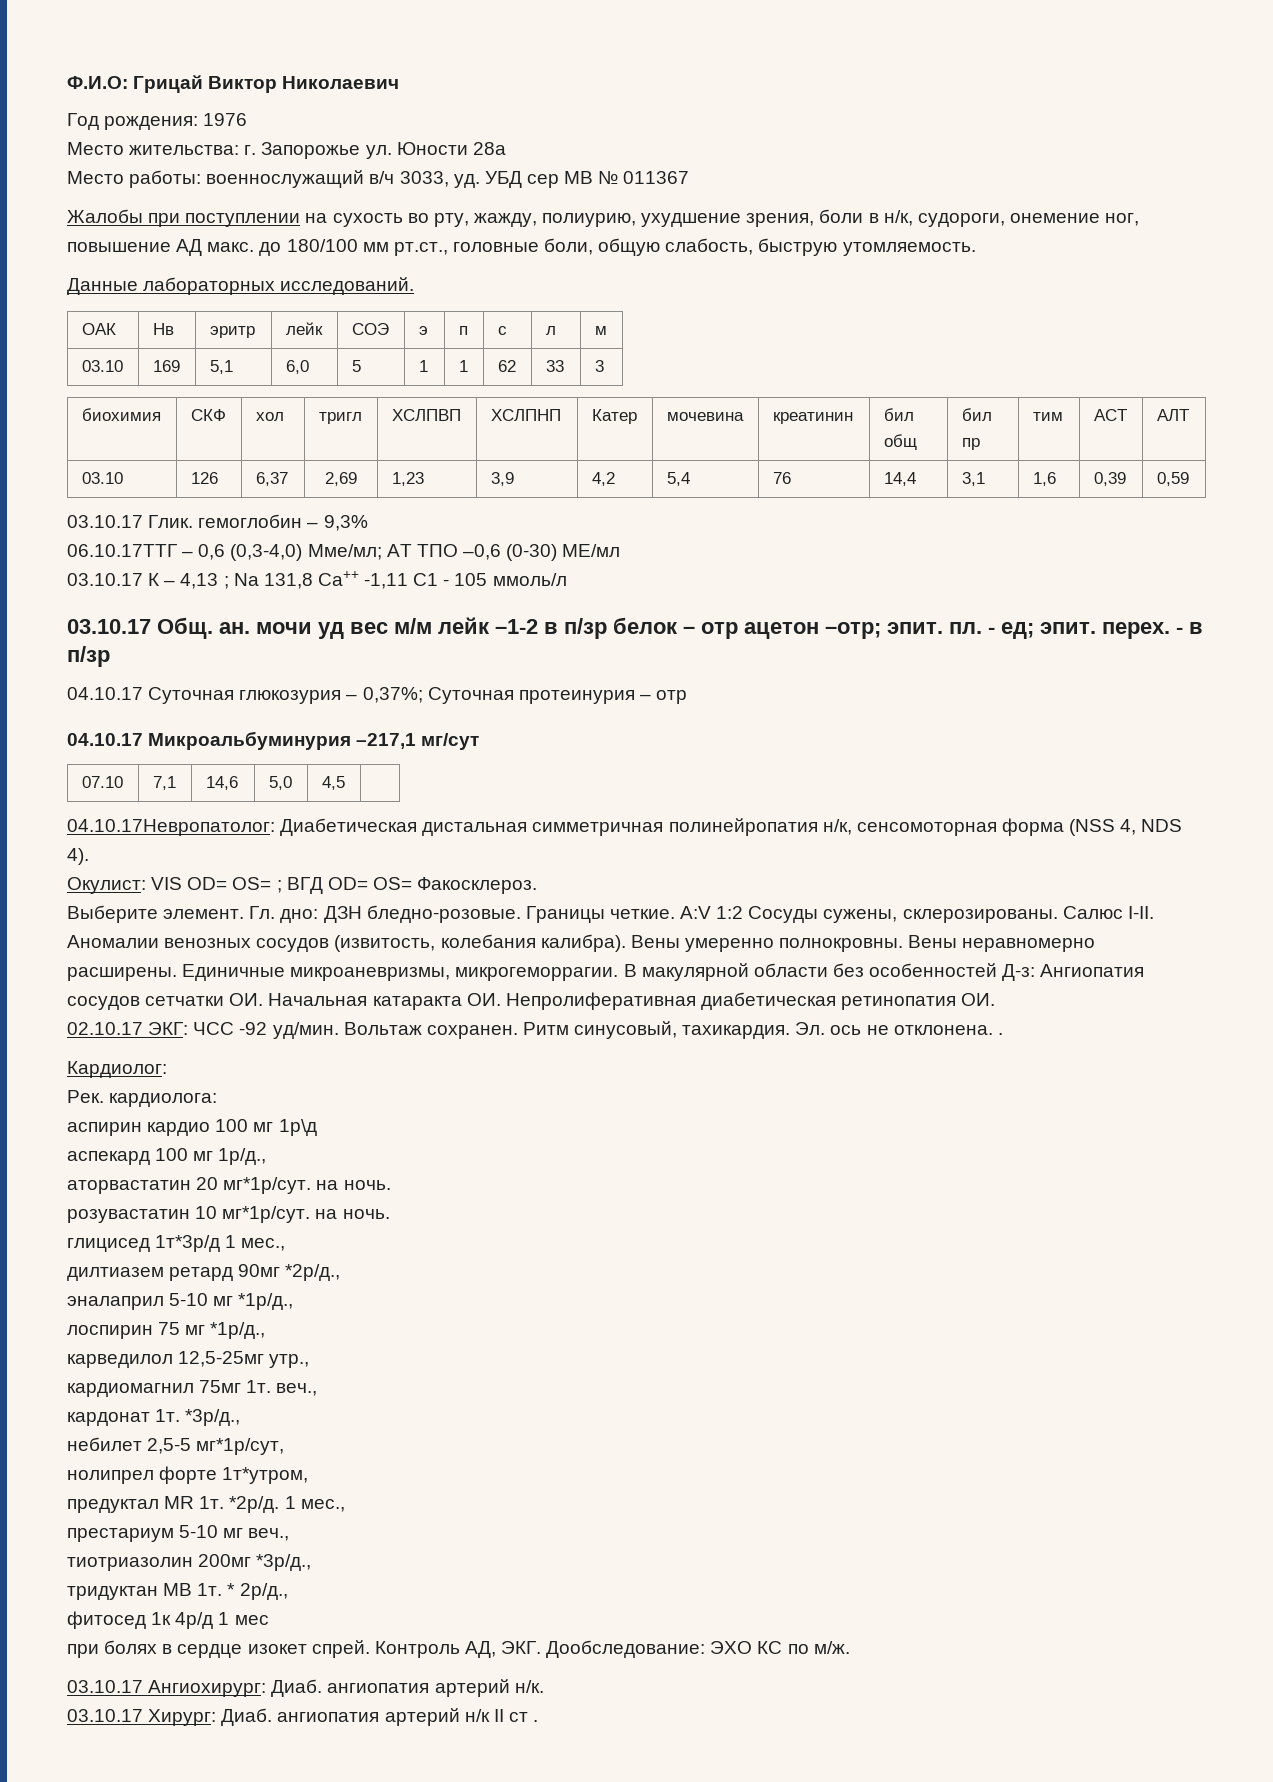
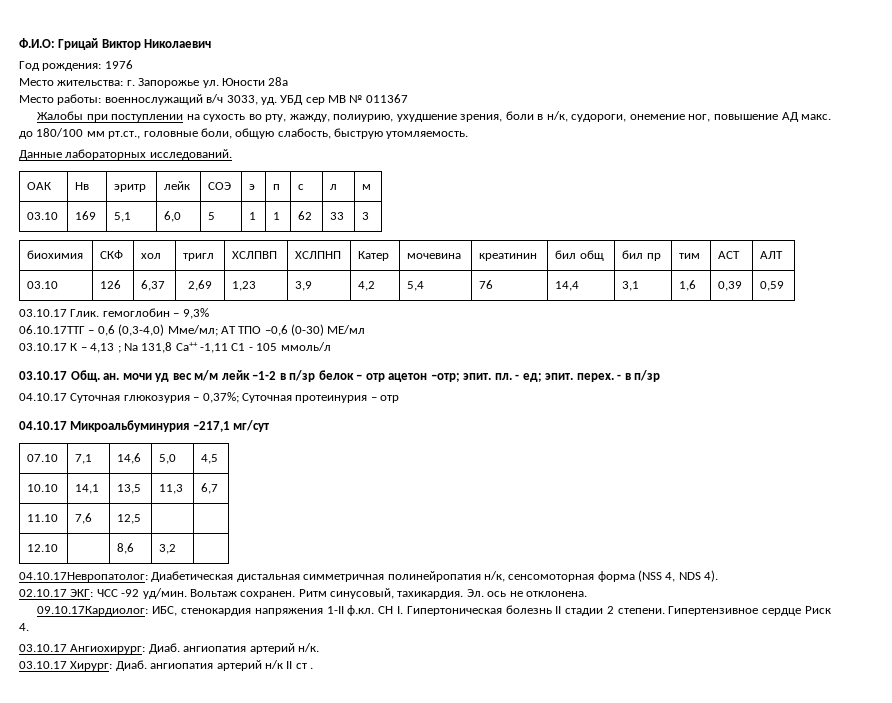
- 07.10 | 7,1 | 14,6 | 5,0 | 4,5 |
+ 07.10 | 7,1 | 14,6 | 5,0 | 4,5
+ 10.10 | 14,1 | 13,5 | 11,3 | 6,7
+ 11.10 | 7,6 | 12,5 | |
+ 12.10 | | 8,6 | 3,2 |
- Окулист: VIS OD= OS= ; ВГД OD= OS= Факосклероз.
- Выберите элемент. Гл. дно: ДЗН бледно-розовые. Границы четкие. А:V 1:2 Сосуды сужены, склерозированы. Салюс I-II. Аномалии венозных сосудов (извитость, колебания калибра). Вены умеренно полнокровны. Вены неравномерно расширены. Единичные микроаневризмы, микрогеморрагии. В макулярной области без особенностей Д-з: Ангиопатия сосудов сетчатки ОИ. Начальная катаракта ОИ. Непролиферативная диабетическая ретинопатия ОИ.
- Эл. ось не отклонена. .
- Кардиолог:
- Рек. кардиолога:
- аспирин кардио 100 мг 1р\д
- аспекард 100 мг 1р/д.,
- аторвастатин 20 мг*1р/сут. на ночь.
- розувастатин 10 мг*1р/сут. на ночь.
- глицисед 1т*3р/д 1 мес.,
- дилтиазем ретард 90мг *2р/д.,
- эналаприл 5-10 мг *1р/д.,
- лоспирин 75 мг *1р/д.,
- карведилол 12,5-25мг утр.,
- кардиомагнил 75мг 1т. веч.,
- кардонат 1т. *3р/д.,
- небилет 2,5-5 мг*1р/сут,
- нолипрел форте 1т*утром,
- предуктал МR 1т. *2р/д. 1 мес.,
- престариум 5-10 мг веч.,
- тиотриазолин 200мг *3р/д.,
- тридуктан МВ 1т. * 2р/д.,
- фитосед 1к 4р/д 1 мес
- при болях в сердце изокет спрей. Контроль АД, ЭКГ. Дообследование: ЭХО КС по м/ж.
+ Эл. ось не отклонена.
+ 09.10.17Кардиолог: ИБС, стенокардия напряжения 1-II ф.кл. СН I. Гипертоническая болезнь II стадии 2 степени. Гипертензивное сердце Риск 4.

